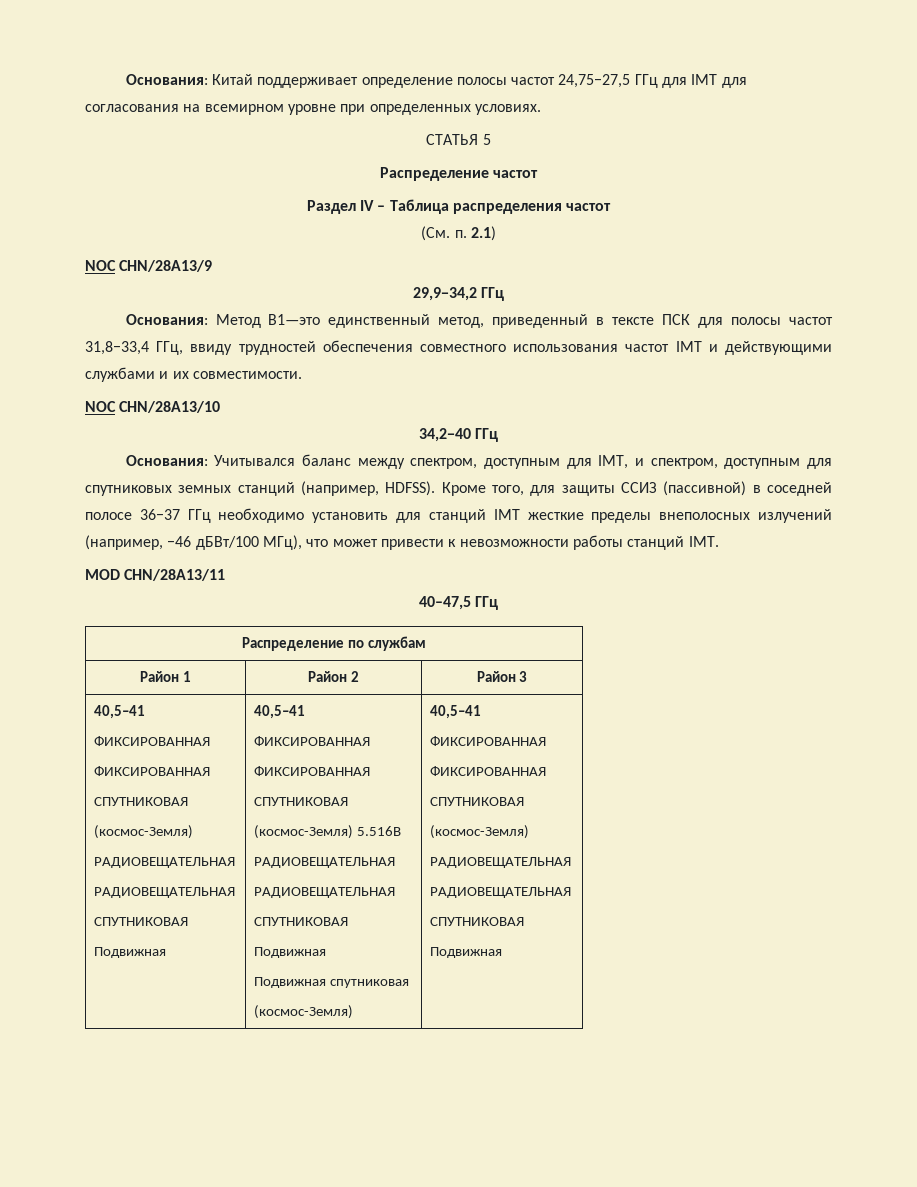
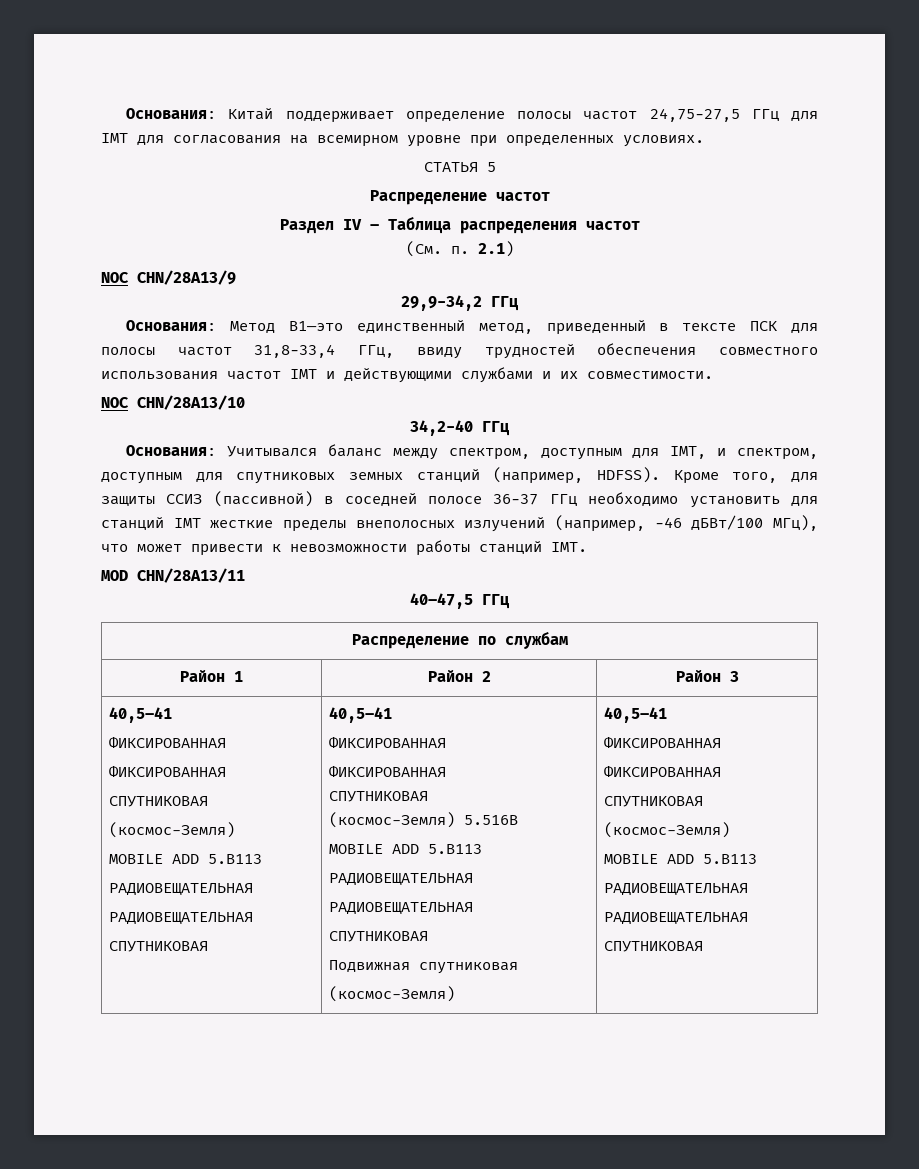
  Район 1 | Район 2 | Район 3
  40,5–41
  ФИКСИРОВАННАЯ
  ФИКСИРОВАННАЯ
  СПУТНИКОВАЯ
  (космос-Земля)
+ MOBILE ADD 5.B113
  РАДИОВЕЩАТЕЛЬНАЯ
  РАДИОВЕЩАТЕЛЬНАЯ
- СПУТНИКОВАЯ
- Подвижная | 40,5–41
+ СПУТНИКОВАЯ | 40,5–41
  ФИКСИРОВАННАЯ
  ФИКСИРОВАННАЯ
  СПУТНИКОВАЯ
  (космос-Земля) 5.516B
+ MOBILE ADD 5.B113
  РАДИОВЕЩАТЕЛЬНАЯ
  РАДИОВЕЩАТЕЛЬНАЯ
  СПУТНИКОВАЯ
- Подвижная
  Подвижная спутниковая
  (космос-Земля) | 40,5–41
  ФИКСИРОВАННАЯ
  ФИКСИРОВАННАЯ
  СПУТНИКОВАЯ
  (космос-Земля)
+ MOBILE ADD 5.B113
  РАДИОВЕЩАТЕЛЬНАЯ
  РАДИОВЕЩАТЕЛЬНАЯ
  СПУТНИКОВАЯ
- Подвижная

